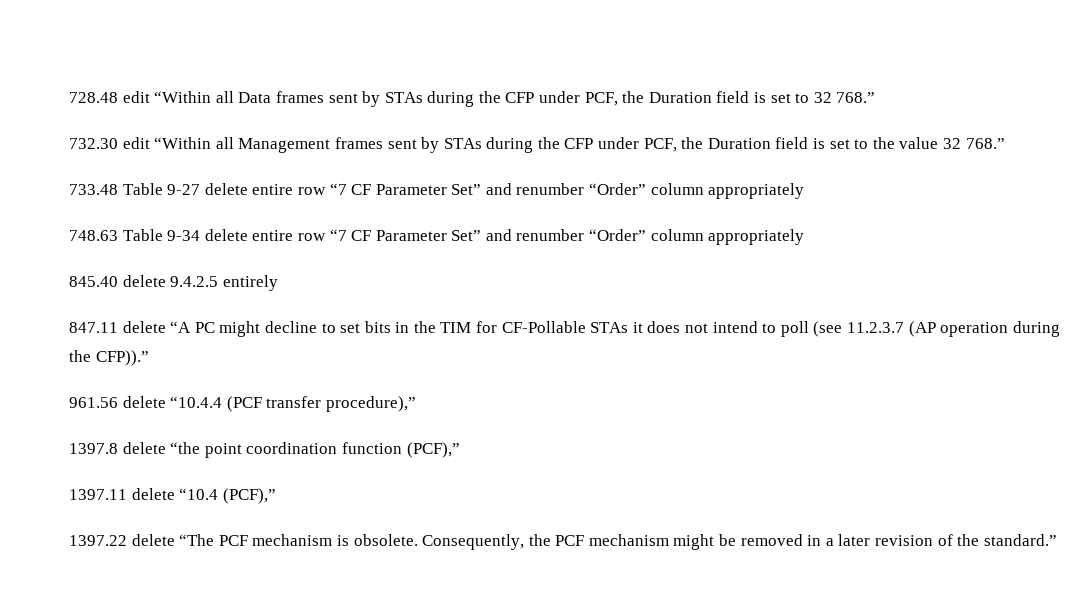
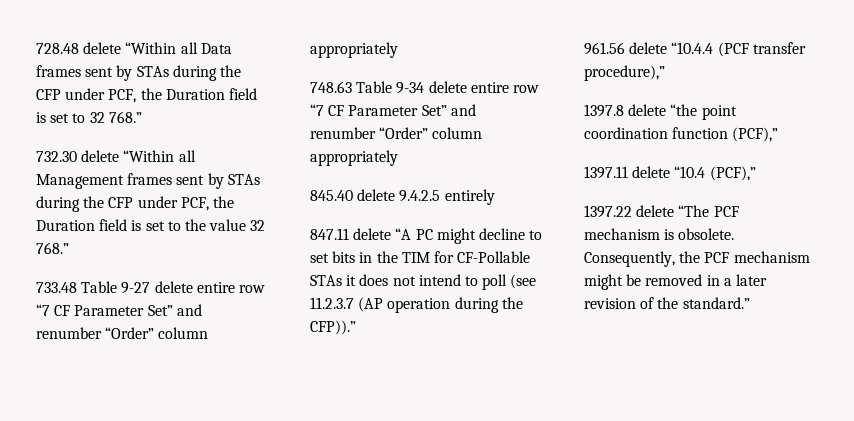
- 728.48 edit “Within all Data frames sent by STAs during the CFP under PCF, the Duration field is set to 32 768.”
+ 728.48 delete “Within all Data frames sent by STAs during the CFP under PCF, the Duration field is set to 32 768.”
- 732.30 edit “Within all Management frames sent by STAs during the CFP under PCF, the Duration field is set to the value 32 768.”
+ 732.30 delete “Within all Management frames sent by STAs during the CFP under PCF, the Duration field is set to the value 32 768.”

